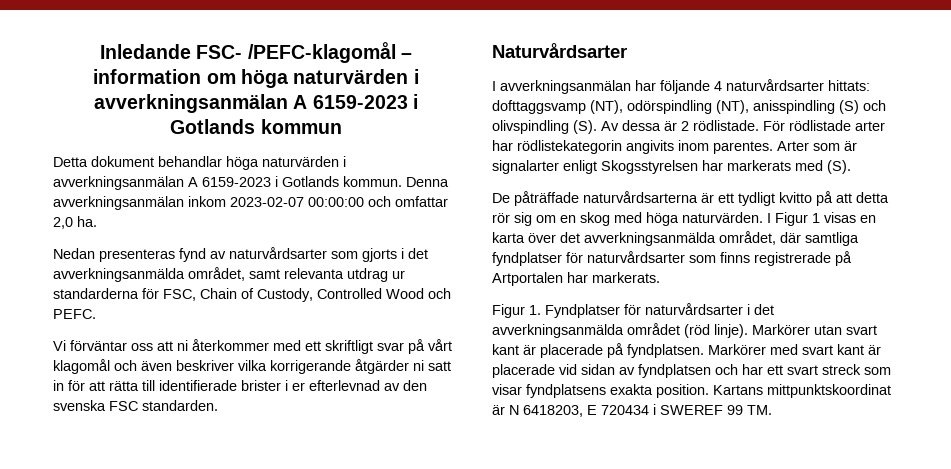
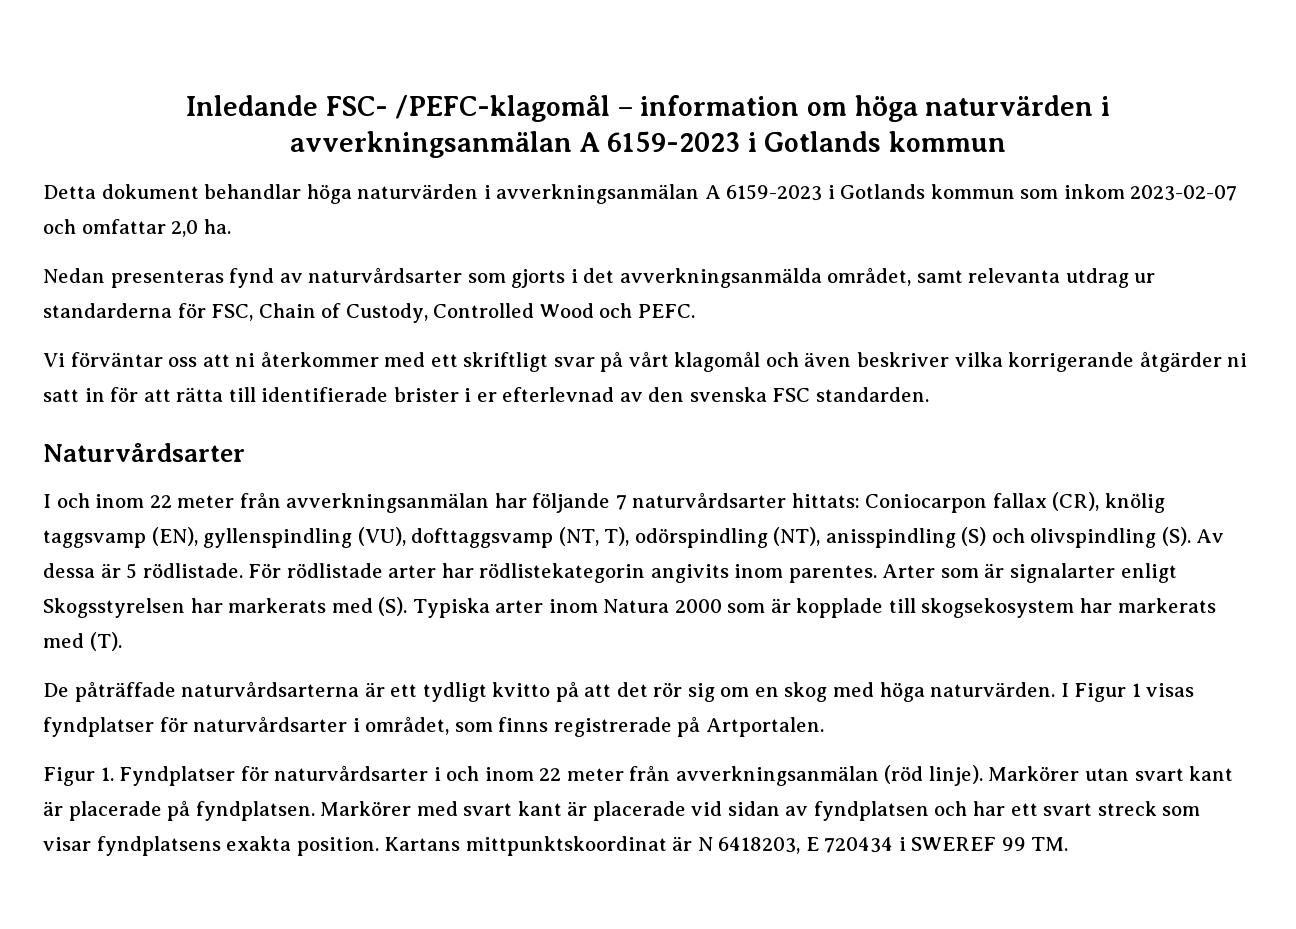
- Detta dokument behandlar höga naturvärden i avverkningsanmälan A 6159-2023 i Gotlands kommun. Denna avverkningsanmälan inkom 2023-02-07 00:00:00 och omfattar 2,0 ha.
+ Detta dokument behandlar höga naturvärden i avverkningsanmälan A 6159-2023 i Gotlands kommun som inkom 2023-02-07 och omfattar 2,0 ha.
- I avverkningsanmälan har följande 4 naturvårdsarter hittats: dofttaggsvamp (NT), odörspindling (NT), anisspindling (S) och olivspindling (S). Av dessa är 2 rödlistade.
+ I och inom 22 meter från avverkningsanmälan har följande 7 naturvårdsarter hittats: Coniocarpon fallax (CR), knölig taggsvamp (EN), gyllenspindling (VU), dofttaggsvamp (NT, T), odörspindling (NT), anisspindling (S) och olivspindling (S). Av dessa är 5 rödlistade.
- Arter som är signalarter enligt Skogsstyrelsen har markerats med (S).
+ Arter som är signalarter enligt Skogsstyrelsen har markerats med (S). Typiska arter inom Natura 2000 som är kopplade till skogsekosystem har markerats med (T).
- De påträffade naturvårdsarterna är ett tydligt kvitto på att detta rör sig om en skog med höga naturvärden.
+ De påträffade naturvårdsarterna är ett tydligt kvitto på att det rör sig om en skog med höga naturvärden.
- I Figur 1 visas en karta över det avverkningsanmälda området, där samtliga fyndplatser för naturvårdsarter som finns registrerade på Artportalen har markerats.
+ I Figur 1 visas fyndplatser för naturvårdsarter i området, som finns registrerade på Artportalen.
- Figur 1. Fyndplatser för naturvårdsarter i det avverkningsanmälda området (röd linje).
+ Figur 1. Fyndplatser för naturvårdsarter i och inom 22 meter från avverkningsanmälan (röd linje).

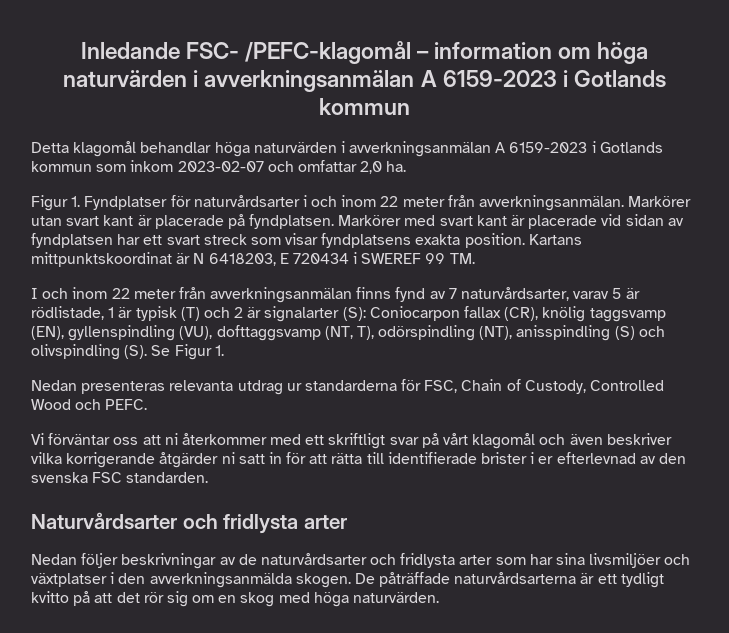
- Detta dokument behandlar höga naturvärden i avverkningsanmälan A 6159-2023 i Gotlands kommun som inkom 2023-02-07 och omfattar 2,0 ha.
+ Detta klagomål behandlar höga naturvärden i avverkningsanmälan A 6159-2023 i Gotlands kommun som inkom 2023-02-07 och omfattar 2,0 ha.
- Nedan presenteras fynd av naturvårdsarter som gjorts i det avverkningsanmälda området, samt relevanta utdrag ur standarderna för FSC, Chain of Custody, Controlled Wood och PEFC.
+ Figur 1. Fyndplatser för naturvårdsarter i och inom 22 meter från avverkningsanmälan. Markörer utan svart kant är placerade på fyndplatsen. Markörer med svart kant är placerade vid sidan av fyndplatsen har ett svart streck som visar fyndplatsens exakta position. Kartans mittpunktskoordinat är N 6418203, E 720434 i SWEREF 99 TM.
+ I och inom 22 meter från avverkningsanmälan finns fynd av 7 naturvårdsarter, varav 5 är rödlistade, 1 är typisk (T) och 2 är signalarter (S): Coniocarpon fallax (CR), knölig taggsvamp (EN), gyllenspindling (VU), dofttaggsvamp (NT, T), odörspindling (NT), anisspindling (S) och olivspindling (S). Se Figur 1.
+ Nedan presenteras relevanta utdrag ur standarderna för FSC, Chain of Custody, Controlled Wood och PEFC.
- Naturvårdsarter
- I och inom 22 meter från avverkningsanmälan har följande 7 naturvårdsarter hittats: Coniocarpon fallax (CR), knölig taggsvamp (EN), gyllenspindling (VU), dofttaggsvamp (NT, T), odörspindling (NT), anisspindling (S) och olivspindling (S). Av dessa är 5 rödlistade. För rödlistade arter har rödlistekategorin angivits inom parentes. Arter som är signalarter enligt Skogsstyrelsen har markerats med (S). Typiska arter inom Natura 2000 som är kopplade till skogsekosystem har markerats med (T).
- De påträffade naturvårdsarterna är ett tydligt kvitto på att det rör sig om en skog med höga naturvärden. I Figur 1 visas fyndplatser för naturvårdsarter i området, som finns registrerade på Artportalen.
- Figur 1. Fyndplatser för naturvårdsarter i och inom 22 meter från avverkningsanmälan (röd linje). Markörer utan svart kant är placerade på fyndplatsen. Markörer med svart kant är placerade vid sidan av fyndplatsen och har ett svart streck som visar fyndplatsens exakta position. Kartans mittpunktskoordinat är N 6418203, E 720434 i SWEREF 99 TM.
+ Naturvårdsarter och fridlysta arter
+ Nedan följer beskrivningar av de naturvårdsarter och fridlysta arter som har sina livsmiljöer och växtplatser i den avverkningsanmälda skogen. De påträffade naturvårdsarterna är ett tydligt kvitto på att det rör sig om en skog med höga naturvärden.

